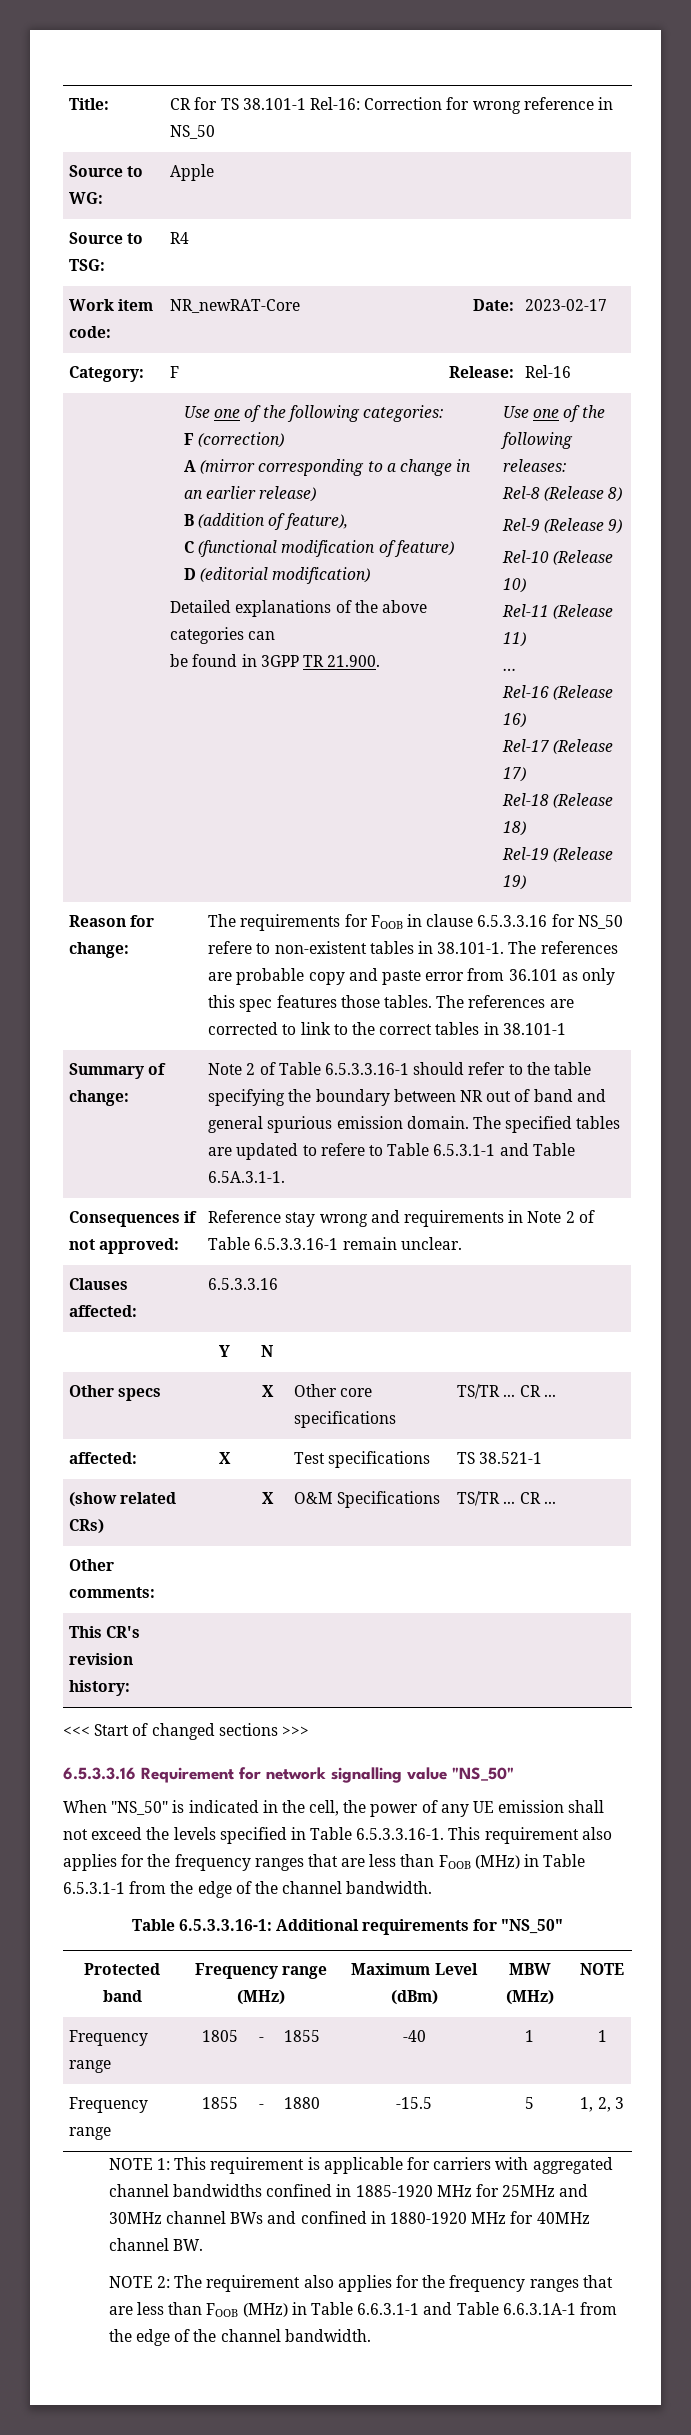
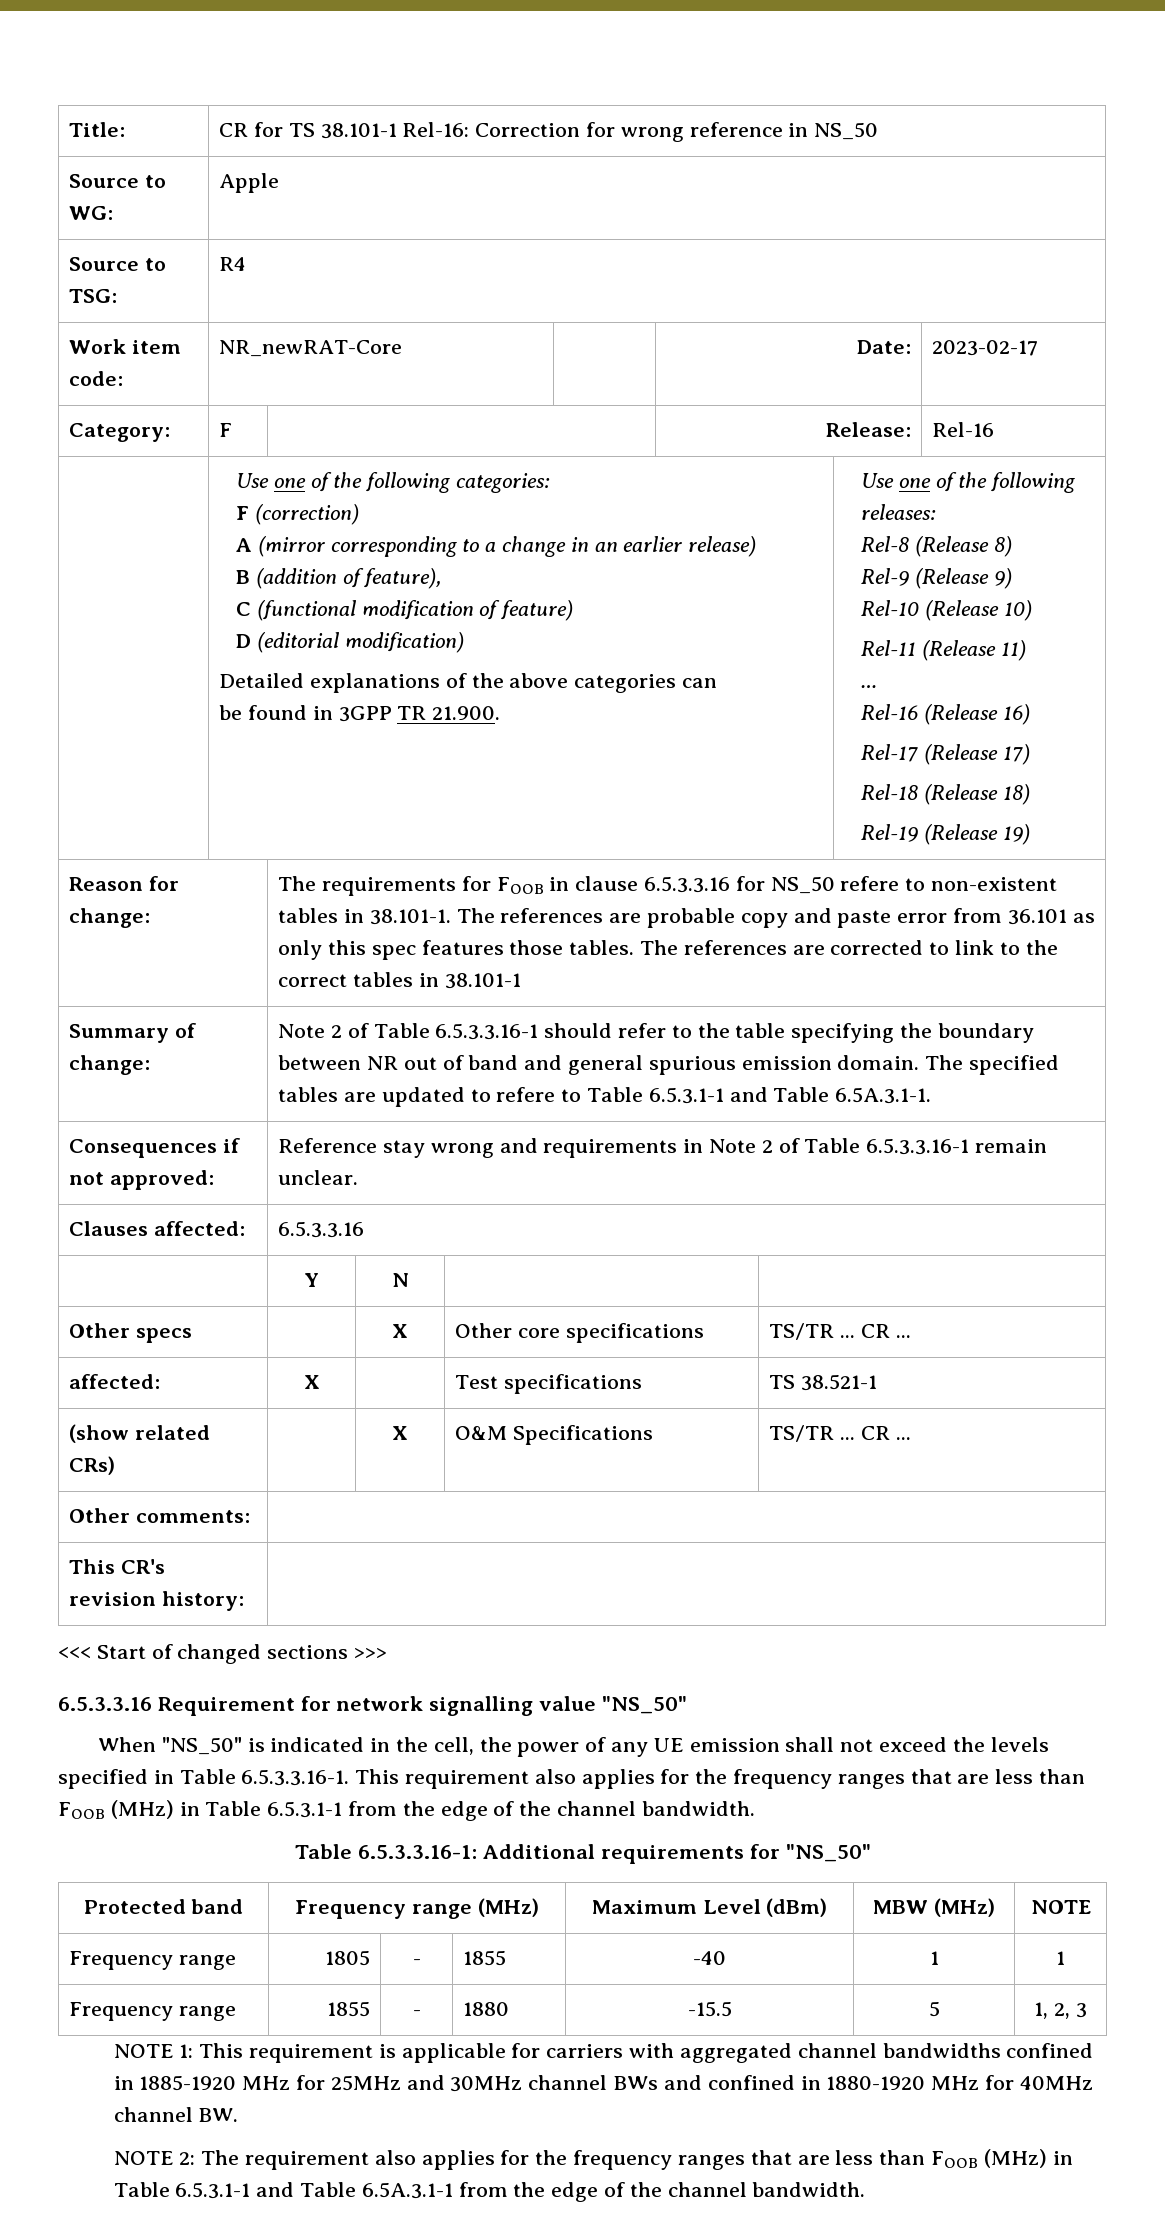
- NOTE 2: The requirement also applies for the frequency ranges that are less than FOOB (MHz) in Table 6.6.3.1-1 and Table 6.6.3.1A-1 from the edge of the channel bandwidth.
+ NOTE 2: The requirement also applies for the frequency ranges that are less than FOOB (MHz) in Table 6.5.3.1-1 and Table 6.5A.3.1-1 from the edge of the channel bandwidth.

